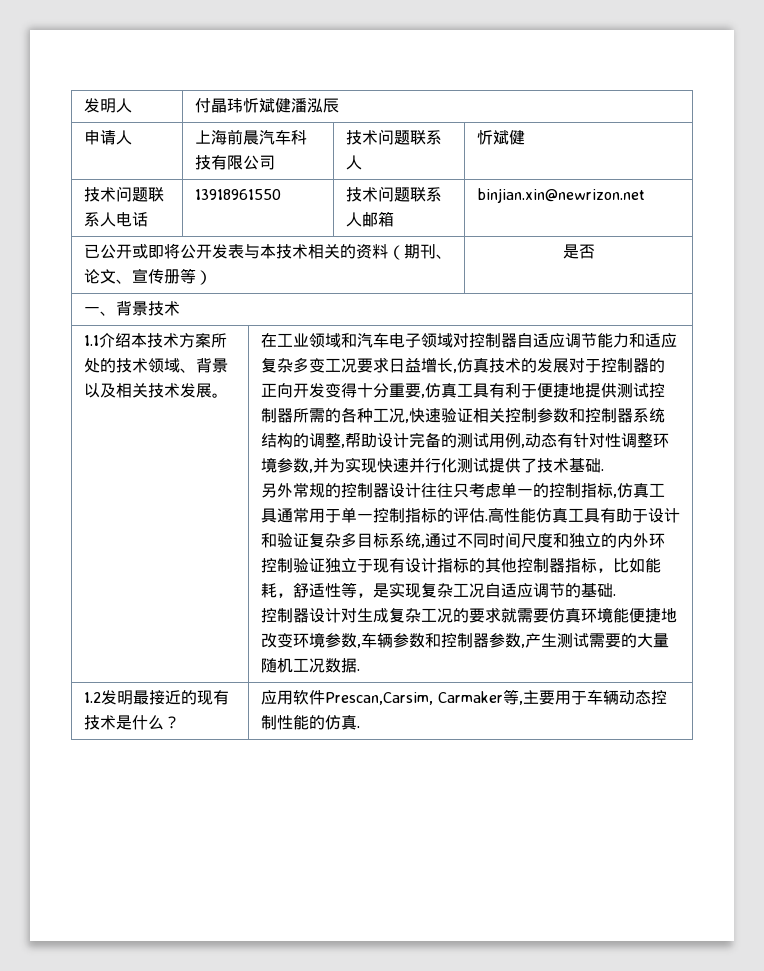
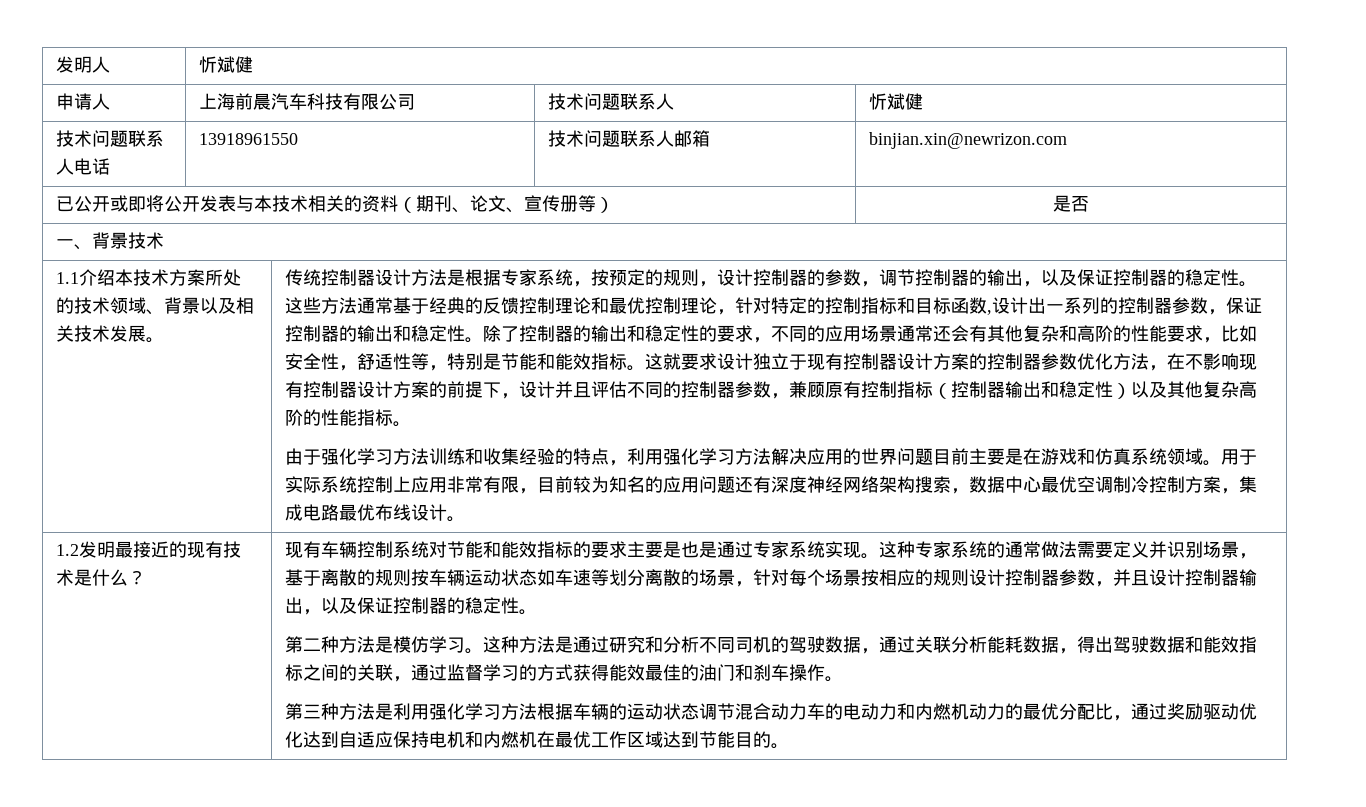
- 发明人 | 付晶玮忻斌健潘泓辰
+ 发明人 | 忻斌健
- 技术问题联系人电话 | 13918961550 | 技术问题联系人邮箱 | binjian.xin@newrizon.net
+ 技术问题联系人电话 | 13918961550 | 技术问题联系人邮箱 | binjian.xin@newrizon.com
- 在工业领域和汽车电子领域对控制器自适应调节能力和适应复杂多变工况要求日益增长,仿真技术的发展对于控制器的正向开发变得十分重要,仿真工具有利于便捷地提供测试控制器所需的各种工况,快速验证相关控制参数和控制器系统结构的调整,帮助设计完备的测试用例,动态有针对性调整环境参数,并为实现快速并行化测试提供了技术基础.
- 另外常规的控制器设计往往只考虑单一的控制指标,仿真工具通常用于单一控制指标的评估.高性能仿真工具有助于设计和验证复杂多目标系统,通过不同时间尺度和独立的内外环控制验证独立于现有设计指标的其他控制器指标，比如能耗，舒适性等，是实现复杂工况自适应调节的基础.
- 控制器设计对生成复杂工况的要求就需要仿真环境能便捷地改变环境参数,车辆参数和控制器参数,产生测试需要的大量随机工况数据.
+ 传统控制器设计方法是根据专家系统，按预定的规则，设计控制器的参数，调节控制器的输出，以及保证控制器的稳定性。这些方法通常基于经典的反馈控制理论和最优控制理论，针对特定的控制指标和目标函数,设计出一系列的控制器参数，保证控制器的输出和稳定性。除了控制器的输出和稳定性的要求，不同的应用场景通常还会有其他复杂和高阶的性能要求，比如安全性，舒适性等，特别是节能和能效指标。这就要求设计独立于现有控制器设计方案的控制器参数优化方法，在不影响现有控制器设计方案的前提下，设计并且评估不同的控制器参数，兼顾原有控制指标（控制器输出和稳定性）以及其他复杂高阶的性能指标。
+ 由于强化学习方法训练和收集经验的特点，利用强化学习方法解决应用的世界问题目前主要是在游戏和仿真系统领域。用于实际系统控制上应用非常有限，目前较为知名的应用问题还有深度神经网络架构搜索，数据中心最优空调制冷控制方案，集成电路最优布线设计。
- 应用软件Prescan,Carsim, Carmaker等,主要用于车辆动态控制性能的仿真.
+ 现有车辆控制系统对节能和能效指标的要求主要是也是通过专家系统实现。这种专家系统的通常做法需要定义并识别场景，基于离散的规则按车辆运动状态如车速等划分离散的场景，针对每个场景按相应的规则设计控制器参数，并且设计控制器输出，以及保证控制器的稳定性。
+ 第二种方法是模仿学习。这种方法是通过研究和分析不同司机的驾驶数据，通过关联分析能耗数据，得出驾驶数据和能效指标之间的关联，通过监督学习的方式获得能效最佳的油门和刹车操作。
+ 第三种方法是利用强化学习方法根据车辆的运动状态调节混合动力车的电动力和内燃机动力的最优分配比，通过奖励驱动优化达到自适应保持电机和内燃机在最优工作区域达到节能目的。

